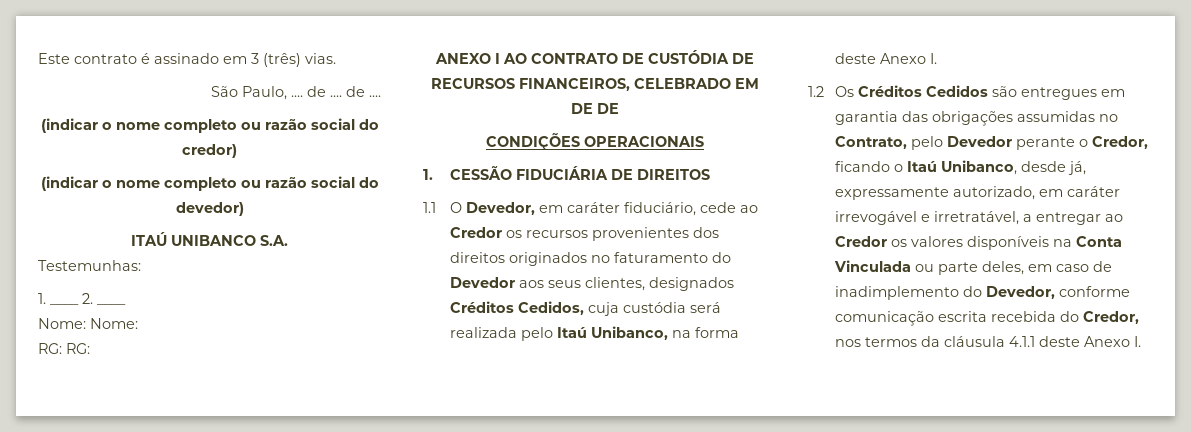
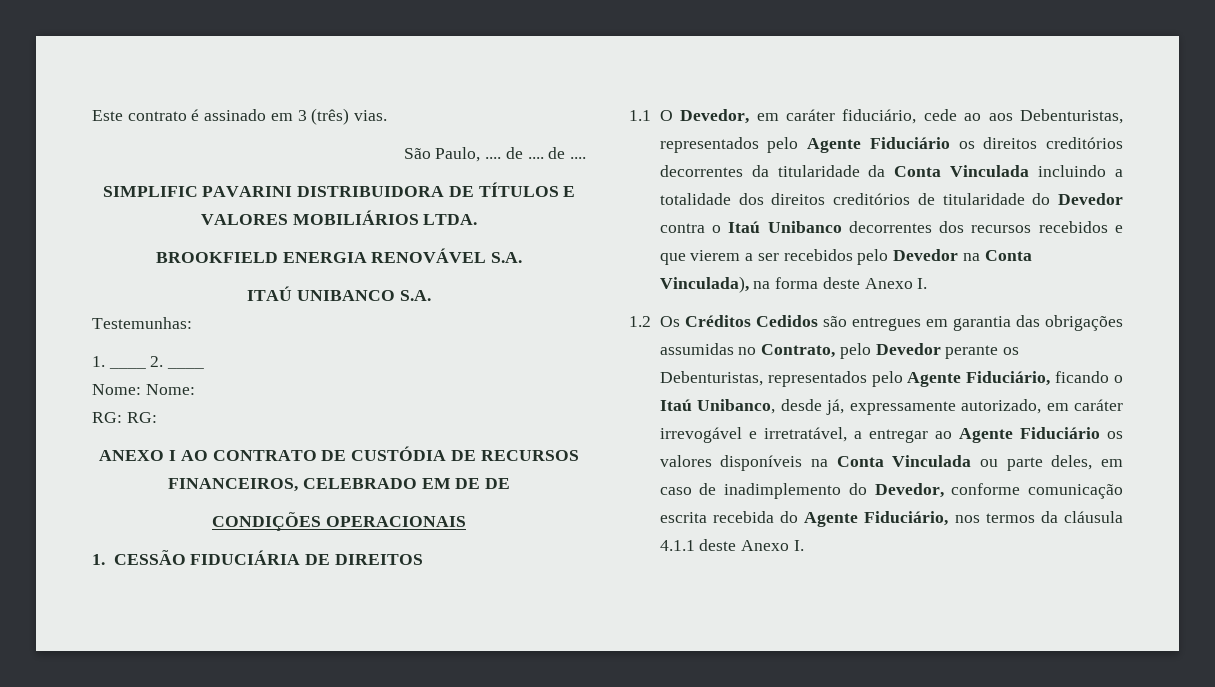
- (indicar o nome completo ou razão social do credor)
- (indicar o nome completo ou razão social do devedor)
+ SIMPLIFIC PAVARINI DISTRIBUIDORA DE TÍTULOS E VALORES MOBILIÁRIOS LTDA.
+ BROOKFIELD ENERGIA RENOVÁVEL S.A.
- 1.1 O Devedor, em caráter fiduciário, cede ao Credor os recursos provenientes dos direitos originados no faturamento do Devedor aos seus clientes, designados Créditos Cedidos, cuja custódia será realizada pelo Itaú Unibanco, na forma deste Anexo I.
+ 1.1 O Devedor, em caráter fiduciário, cede ao aos Debenturistas, representados pelo Agente Fiduciário os direitos creditórios decorrentes da titularidade da Conta Vinculada incluindo a totalidade dos direitos creditórios de titularidade do Devedor contra o Itaú Unibanco decorrentes dos recursos recebidos e que vierem a ser recebidos pelo Devedor na Conta Vinculada), na forma deste Anexo I.
- 1.2 Os Créditos Cedidos são entregues em garantia das obrigações assumidas no Contrato, pelo Devedor perante o Credor, ficando o Itaú Unibanco, desde já, expressamente autorizado, em caráter irrevogável e irretratável, a entregar ao Credor os valores disponíveis na Conta Vinculada ou parte deles, em caso de inadimplemento do Devedor, conforme comunicação escrita recebida do Credor, nos termos da cláusula 4.1.1 deste Anexo I.
+ 1.2 Os Créditos Cedidos são entregues em garantia das obrigações assumidas no Contrato, pelo Devedor perante os Debenturistas, representados pelo Agente Fiduciário, ficando o Itaú Unibanco, desde já, expressamente autorizado, em caráter irrevogável e irretratável, a entregar ao Agente Fiduciário os valores disponíveis na Conta Vinculada ou parte deles, em caso de inadimplemento do Devedor, conforme comunicação escrita recebida do Agente Fiduciário, nos termos da cláusula 4.1.1 deste Anexo I.

